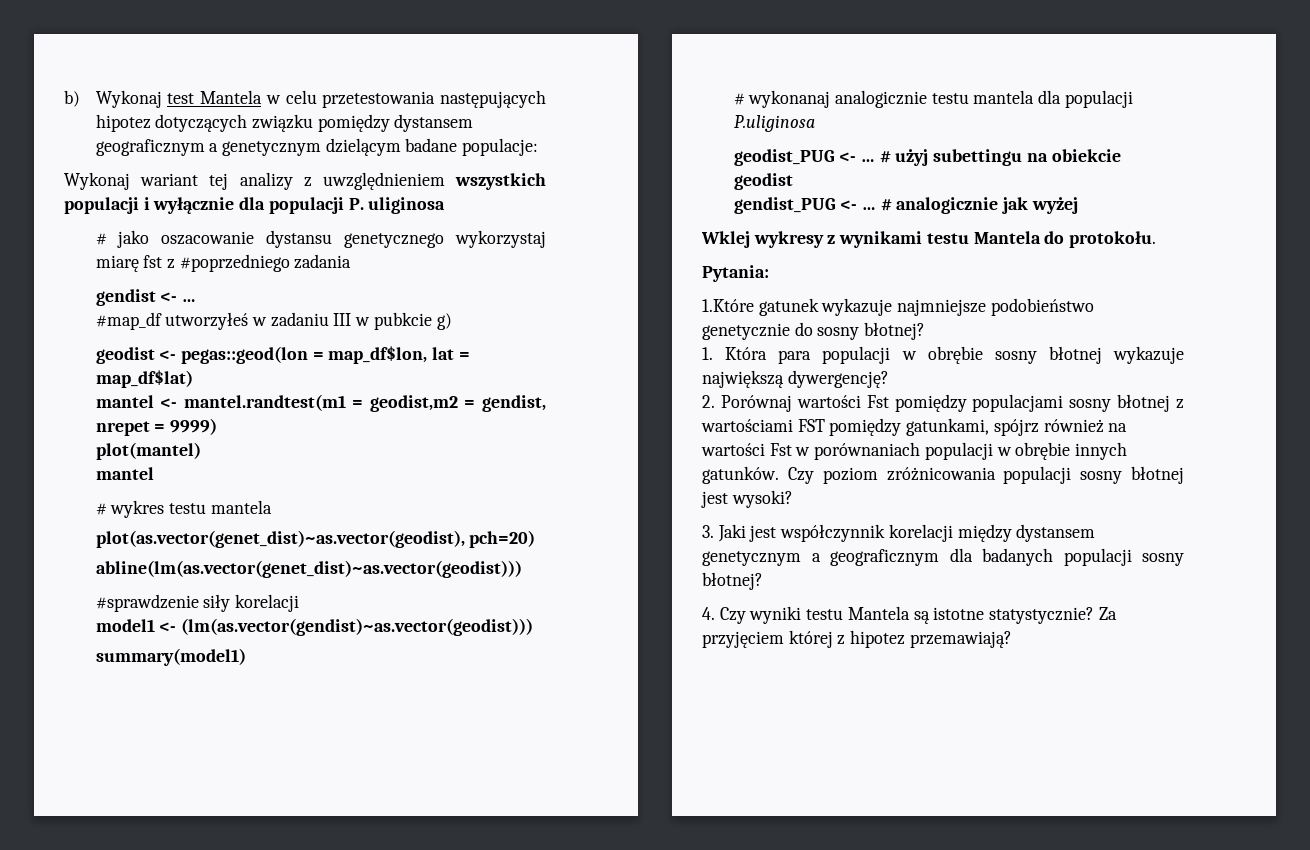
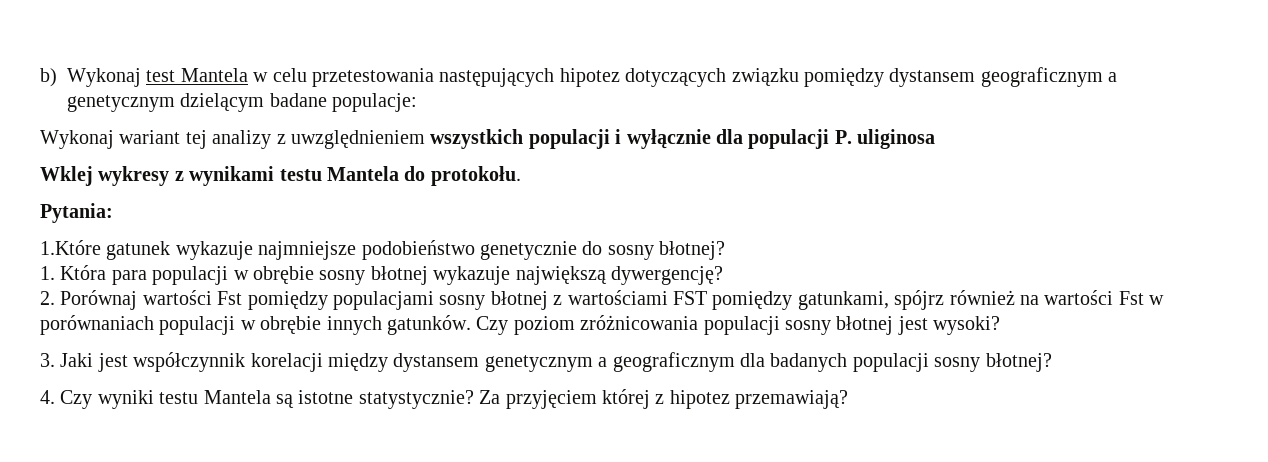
- # jako oszacowanie dystansu genetycznego wykorzystaj miarę fst z #poprzedniego zadania
- gendist <- …
- #map_df utworzyłeś w zadaniu III w pubkcie g)
- geodist <- pegas::geod(lon = map_df$lon, lat = map_df$lat)
- mantel <- mantel.randtest(m1 = geodist,m2 = gendist, nrepet = 9999)
- plot(mantel)
- mantel
- # wykres testu mantela
- plot(as.vector(genet_dist)~as.vector(geodist), pch=20)
- abline(lm(as.vector(genet_dist)~as.vector(geodist)))
- #sprawdzenie siły korelacji
- model1 <- (lm(as.vector(gendist)~as.vector(geodist)))
- summary(model1)
- # wykonanaj analogicznie testu mantela dla populacji P.uliginosa
- geodist_PUG <- … # użyj subettingu na obiekcie geodist
- gendist_PUG <- … # analogicznie jak wyżej

